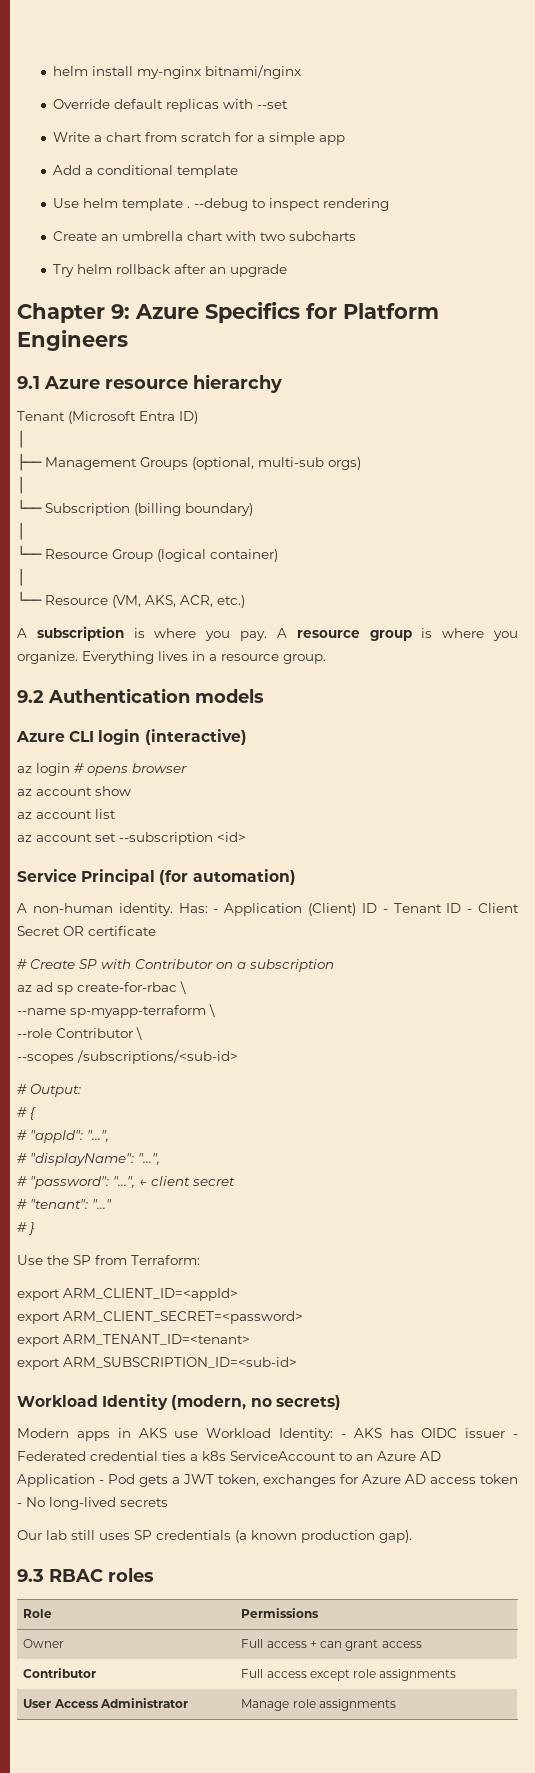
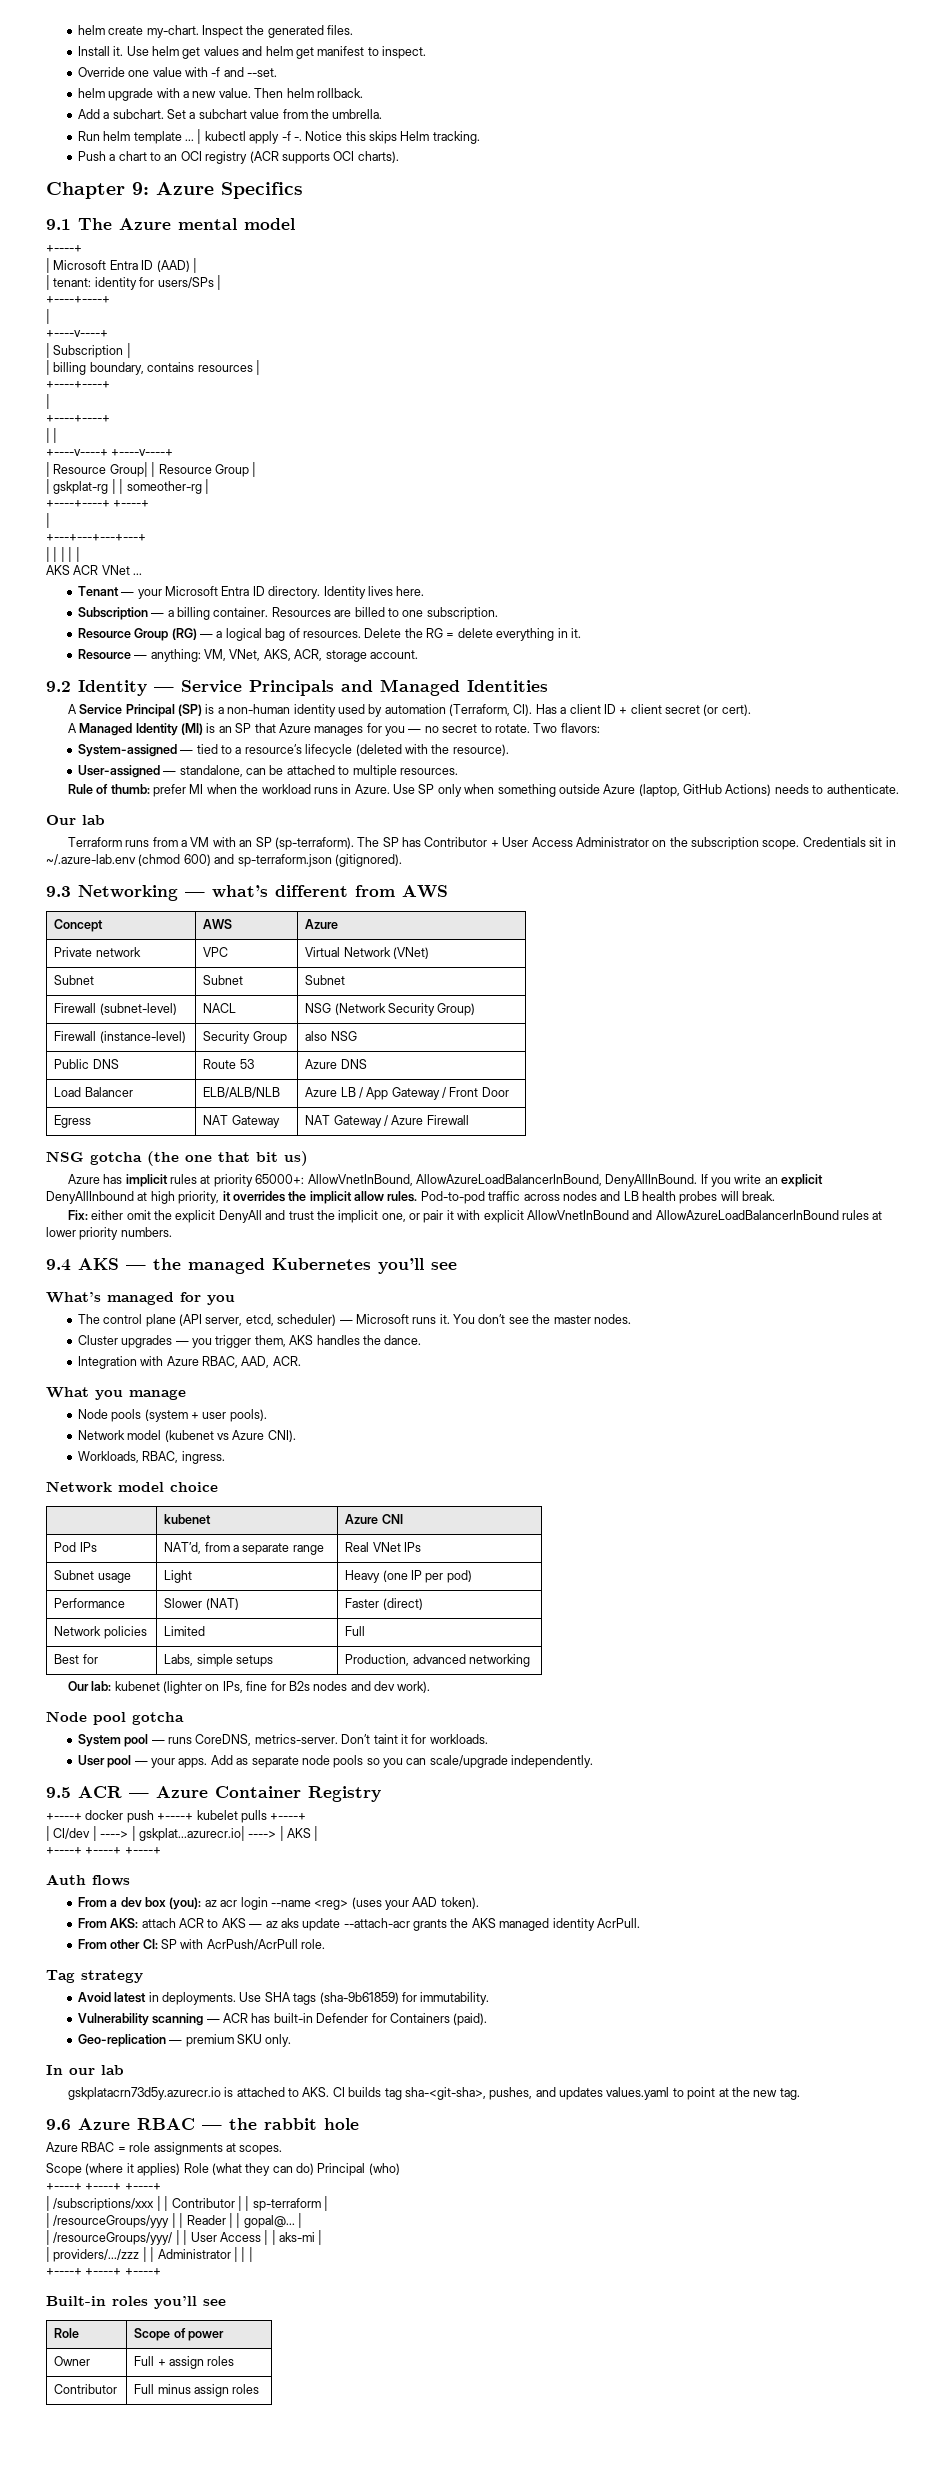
- helm install my-nginx bitnami/nginx
- Override default replicas with --set
- Write a chart from scratch for a simple app
- Add a conditional template
- Use helm template . --debug to inspect rendering
- Create an umbrella chart with two subcharts
- Try helm rollback after an upgrade
- Chapter 9: Azure Specifics for Platform Engineers
- 9.1 Azure resource hierarchy
- Tenant (Microsoft Entra ID)
- │
- ├── Management Groups (optional, multi-sub orgs)
- │
- └── Subscription (billing boundary)
- │
- └── Resource Group (logical container)
- │
- └── Resource (VM, AKS, ACR, etc.)
- A subscription is where you pay. A resource group is where you organize. Everything lives in a resource group.
- 9.2 Authentication models
- Azure CLI login (interactive)
- az login # opens browser
- az account show
- az account list
- az account set --subscription <id>
- Service Principal (for automation)
- A non-human identity. Has: - Application (Client) ID - Tenant ID - Client Secret OR certificate
- # Create SP with Contributor on a subscription
- az ad sp create-for-rbac \
- --name sp-myapp-terraform \
- --role Contributor \
- --scopes /subscriptions/<sub-id>
- # Output:
- # {
- # "appId": "...",
- # "displayName": "...",
- # "password": "...", ← client secret
- # "tenant": "..."
- # }
- Use the SP from Terraform:
- export ARM_CLIENT_ID=<appId>
- export ARM_CLIENT_SECRET=<password>
- export ARM_TENANT_ID=<tenant>
- export ARM_SUBSCRIPTION_ID=<sub-id>
- Workload Identity (modern, no secrets)
- Modern apps in AKS use Workload Identity: - AKS has OIDC issuer - Federated credential ties a k8s ServiceAccount to an Azure AD Application - Pod gets a JWT token, exchanges for Azure AD access token - No long-lived secrets
- Our lab still uses SP credentials (a known production gap).
- 9.3 RBAC roles
+ helm create my-chart. Inspect the generated files.
+ Install it. Use helm get values and helm get manifest to inspect.
+ Override one value with -f and --set.
+ helm upgrade with a new value. Then helm rollback.
+ Add a subchart. Set a subchart value from the umbrella.
+ Run helm template ... | kubectl apply -f -. Notice this skips Helm tracking.
+ Push a chart to an OCI registry (ACR supports OCI charts).
+ Chapter 9: Azure Specifics
+ 9.1 The Azure mental model
+ +----+
+ | Microsoft Entra ID (AAD) |
+ | tenant: identity for users/SPs |
+ +----+----+
+ |
+ +----v----+
+ | Subscription |
+ | billing boundary, contains resources |
+ +----+----+
+ |
+ +----+----+
+ | |
+ +----v----+ +----v----+
+ | Resource Group| | Resource Group |
+ | gskplat-rg | | someother-rg |
+ +----+----+ +----+
+ |
+ +---+---+---+---+
+ | | | | |
+ AKS ACR VNet ...
+ Tenant — your Microsoft Entra ID directory. Identity lives here.
+ Subscription — a billing container. Resources are billed to one subscription.
+ Resource Group (RG) — a logical bag of resources. Delete the RG = delete everything in it.
+ Resource — anything: VM, VNet, AKS, ACR, storage account.
+ 9.2 Identity — Service Principals and Managed Identities
+ A Service Principal (SP) is a non-human identity used by automation (Terraform, CI). Has a client ID + client secret (or cert).
+ A Managed Identity (MI) is an SP that Azure manages for you — no secret to rotate. Two flavors:
+ System-assigned — tied to a resource’s lifecycle (deleted with the resource).
+ User-assigned — standalone, can be attached to multiple resources.
+ Rule of thumb: prefer MI when the workload runs in Azure. Use SP only when something outside Azure (laptop, GitHub Actions) needs to authenticate.
+ Our lab
+ Terraform runs from a VM with an SP (sp-terraform). The SP has Contributor + User Access Administrator on the subscription scope. Credentials sit in ~/.azure-lab.env (chmod 600) and sp-terraform.json (gitignored).
+ 9.3 Networking — what’s different from AWS
+ Concept | AWS | Azure
+ Private network | VPC | Virtual Network (VNet)
+ Subnet | Subnet | Subnet
+ Firewall (subnet-level) | NACL | NSG (Network Security Group)
+ Firewall (instance-level) | Security Group | also NSG
+ Public DNS | Route 53 | Azure DNS
+ Load Balancer | ELB/ALB/NLB | Azure LB / App Gateway / Front Door
+ Egress | NAT Gateway | NAT Gateway / Azure Firewall
+ NSG gotcha (the one that bit us)
+ Azure has implicit rules at priority 65000+: AllowVnetInBound, AllowAzureLoadBalancerInBound, DenyAllInBound. If you write an explicit DenyAllInbound at high priority, it overrides the implicit allow rules. Pod-to-pod traffic across nodes and LB health probes will break.
+ Fix: either omit the explicit DenyAll and trust the implicit one, or pair it with explicit AllowVnetInBound and AllowAzureLoadBalancerInBound rules at lower priority numbers.
+ 9.4 AKS — the managed Kubernetes you’ll see
+ What’s managed for you
+ The control plane (API server, etcd, scheduler) — Microsoft runs it. You don’t see the master nodes.
+ Cluster upgrades — you trigger them, AKS handles the dance.
+ Integration with Azure RBAC, AAD, ACR.
+ What you manage
+ Node pools (system + user pools).
+ Network model (kubenet vs Azure CNI).
+ Workloads, RBAC, ingress.
+ Network model choice
+ | kubenet | Azure CNI
+ Pod IPs | NAT’d, from a separate range | Real VNet IPs
+ Subnet usage | Light | Heavy (one IP per pod)
+ Performance | Slower (NAT) | Faster (direct)
+ Network policies | Limited | Full
+ Best for | Labs, simple setups | Production, advanced networking
+ Our lab: kubenet (lighter on IPs, fine for B2s nodes and dev work).
+ Node pool gotcha
+ System pool — runs CoreDNS, metrics-server. Don’t taint it for workloads.
+ User pool — your apps. Add as separate node pools so you can scale/upgrade independently.
+ 9.5 ACR — Azure Container Registry
+ +----+ docker push +----+ kubelet pulls +----+
+ | CI/dev | ----> | gskplat...azurecr.io| ----> | AKS |
+ +----+ +----+ +----+
+ Auth flows
+ From a dev box (you): az acr login --name <reg> (uses your AAD token).
+ From AKS: attach ACR to AKS — az aks update --attach-acr grants the AKS managed identity AcrPull.
+ From other CI: SP with AcrPush/AcrPull role.
+ Tag strategy
+ Avoid latest in deployments. Use SHA tags (sha-9b61859) for immutability.
+ Vulnerability scanning — ACR has built-in Defender for Containers (paid).
+ Geo-replication — premium SKU only.
+ In our lab
+ gskplatacrn73d5y.azurecr.io is attached to AKS. CI builds tag sha-<git-sha>, pushes, and updates values.yaml to point at the new tag.
+ 9.6 Azure RBAC — the rabbit hole
+ Azure RBAC = role assignments at scopes.
+ Scope (where it applies) Role (what they can do) Principal (who)
+ +----+ +----+ +----+
+ | /subscriptions/xxx | | Contributor | | sp-terraform |
+ | /resourceGroups/yyy | | Reader | | gopal@... |
+ | /resourceGroups/yyy/ | | User Access | | aks-mi |
+ | providers/.../zzz | | Administrator | | |
+ +----+ +----+ +----+
+ Built-in roles you’ll see
- Role | Permissions
+ Role | Scope of power
- Owner | Full access + can grant access
- Contributor | Full access except role assignments
- User Access Administrator | Manage role assignments
+ Owner | Full + assign roles
+ Contributor | Full minus assign roles

